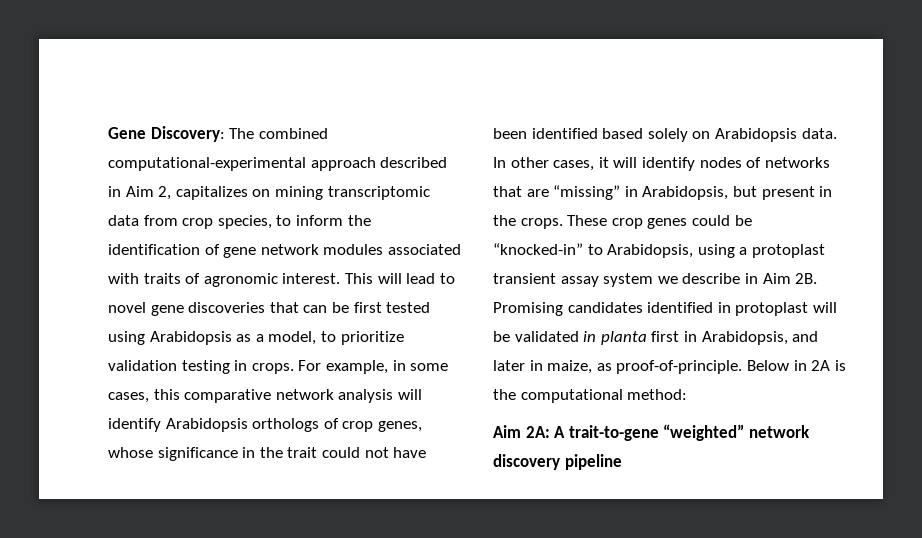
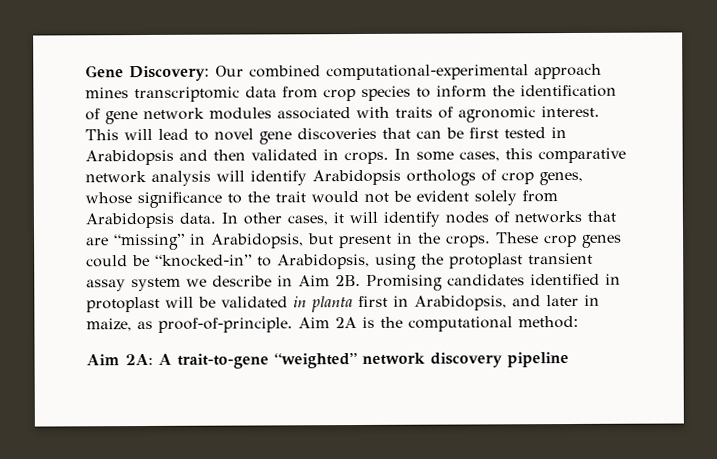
- Gene Discovery: The combined computational-experimental approach described in Aim 2, capitalizes on mining transcriptomic data from crop species, to inform the identification of gene network modules associated with traits of agronomic interest.
+ Gene Discovery: Our combined computational-experimental approach mines transcriptomic data from crop species to inform the identification of gene network modules associated with traits of agronomic interest.
- This will lead to novel gene discoveries that can be first tested using Arabidopsis as a model, to prioritize validation testing in crops. For example, in some cases, this comparative network analysis will identify Arabidopsis orthologs of crop genes, whose significance in the trait could not have been identified based solely on Arabidopsis data.
+ This will lead to novel gene discoveries that can be first tested in Arabidopsis and then validated in crops. In some cases, this comparative network analysis will identify Arabidopsis orthologs of crop genes, whose significance to the trait would not be evident solely from Arabidopsis data.
- These crop genes could be “knocked-in” to Arabidopsis, using a protoplast transient assay system we describe in Aim 2B.
+ These crop genes could be “knocked-in” to Arabidopsis, using the protoplast transient assay system we describe in Aim 2B.
- Below in 2A is the computational method:
+ Aim 2A is the computational method:

